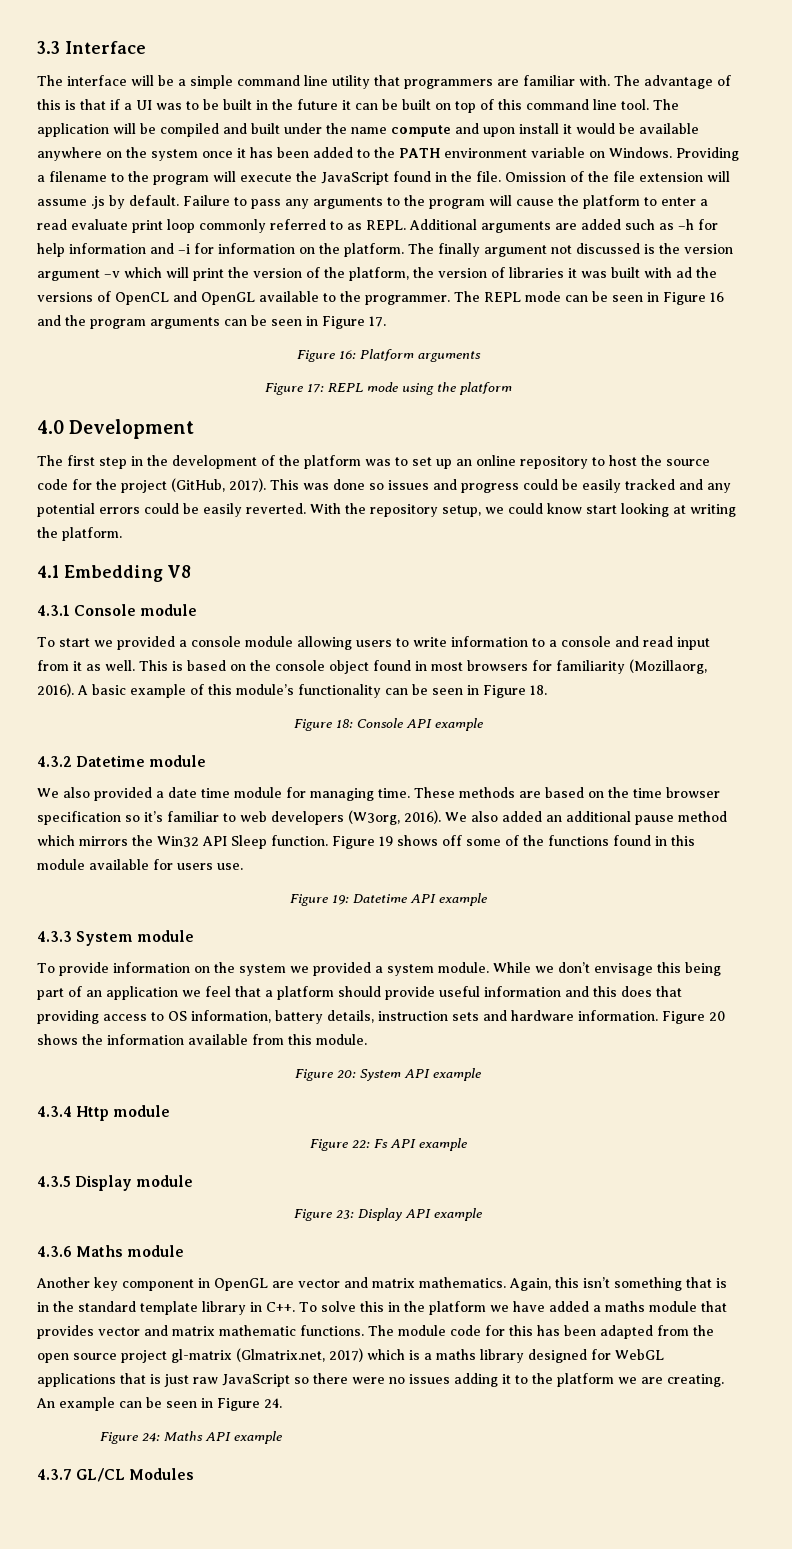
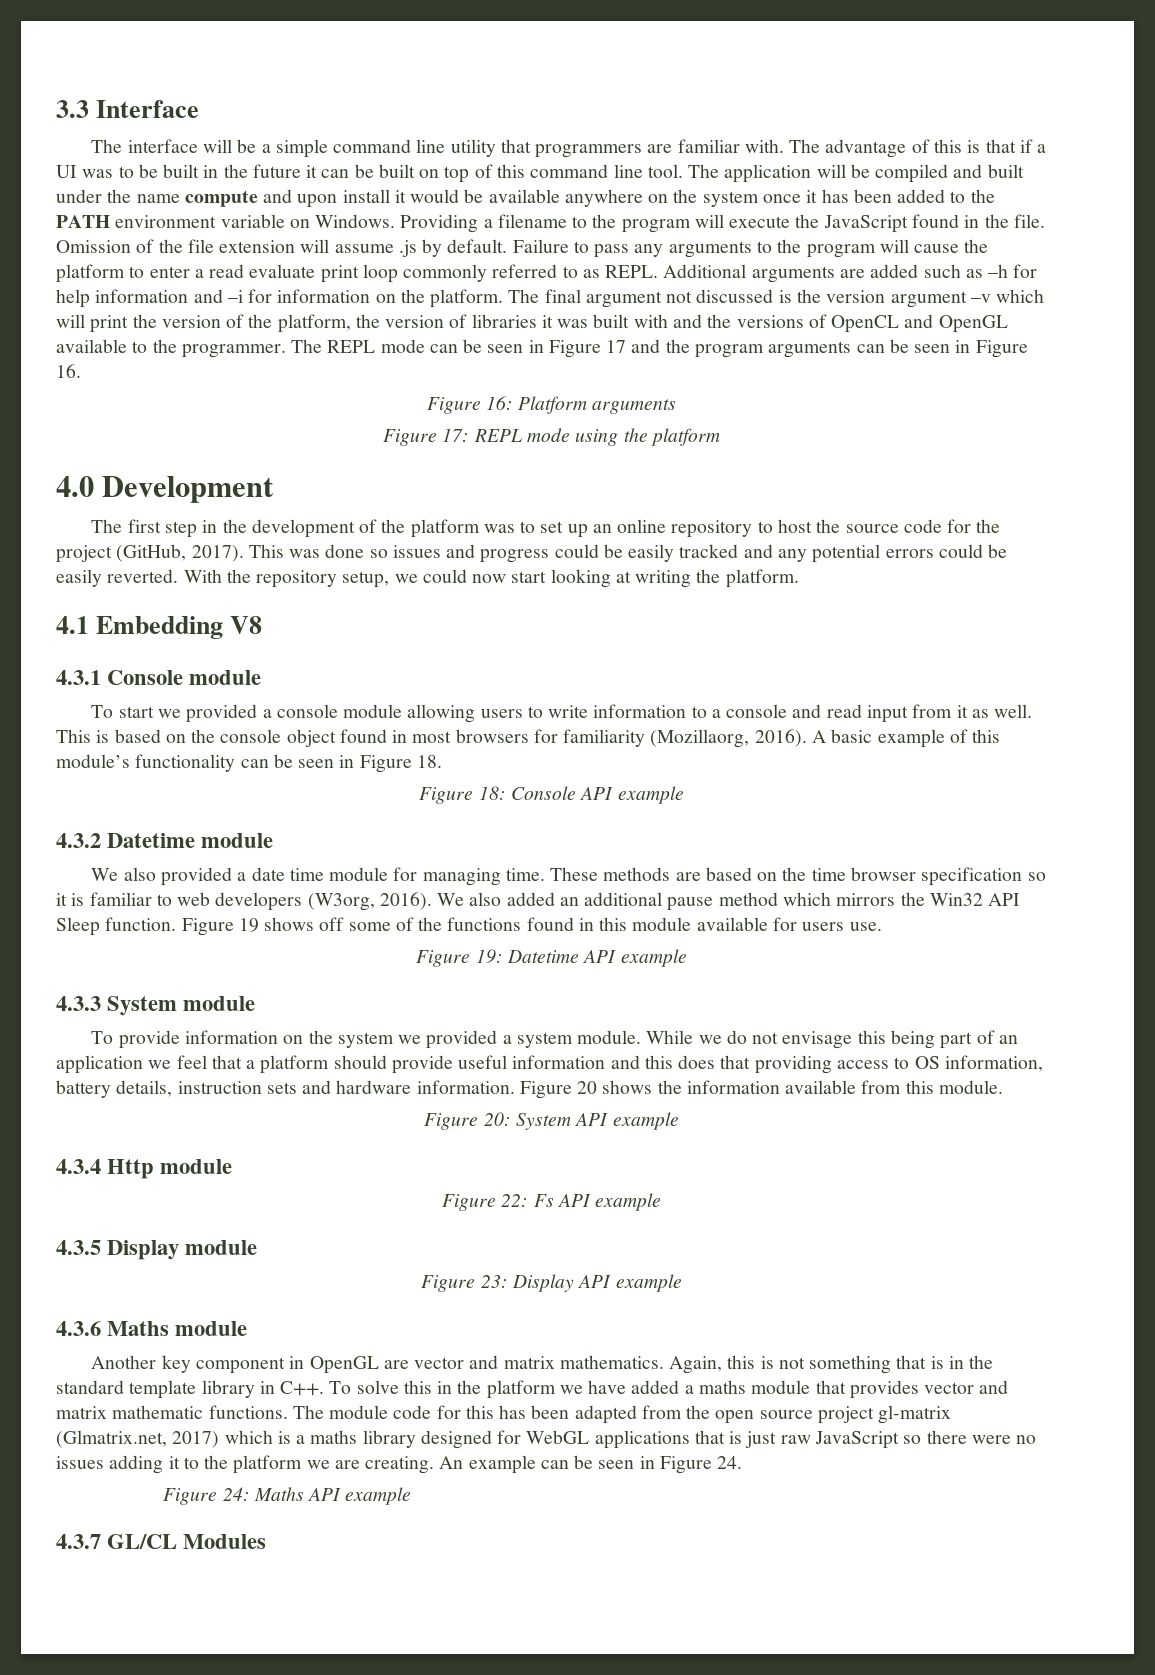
- The finally argument not discussed is the version argument –v which will print the version of the platform, the version of libraries it was built with ad the versions of OpenCL and OpenGL available to the programmer.
+ The final argument not discussed is the version argument –v which will print the version of the platform, the version of libraries it was built with and the versions of OpenCL and OpenGL available to the programmer.
- The REPL mode can be seen in Figure 16 and the program arguments can be seen in Figure 17.
+ The REPL mode can be seen in Figure 17 and the program arguments can be seen in Figure 16.
- With the repository setup, we could know start looking at writing the platform.
+ With the repository setup, we could now start looking at writing the platform.
- These methods are based on the time browser specification so it’s familiar to web developers (W3org, 2016).
+ These methods are based on the time browser specification so it is familiar to web developers (W3org, 2016).
- While we don’t envisage this being part of an application we feel that a platform should provide useful information and this does that providing access to OS information, battery details, instruction sets and hardware information.
+ While we do not envisage this being part of an application we feel that a platform should provide useful information and this does that providing access to OS information, battery details, instruction sets and hardware information.
- Again, this isn’t something that is in the standard template library in C++. To solve this in the platform we have added a maths module that provides vector and matrix mathematic functions.
+ Again, this is not something that is in the standard template library in C++. To solve this in the platform we have added a maths module that provides vector and matrix mathematic functions.

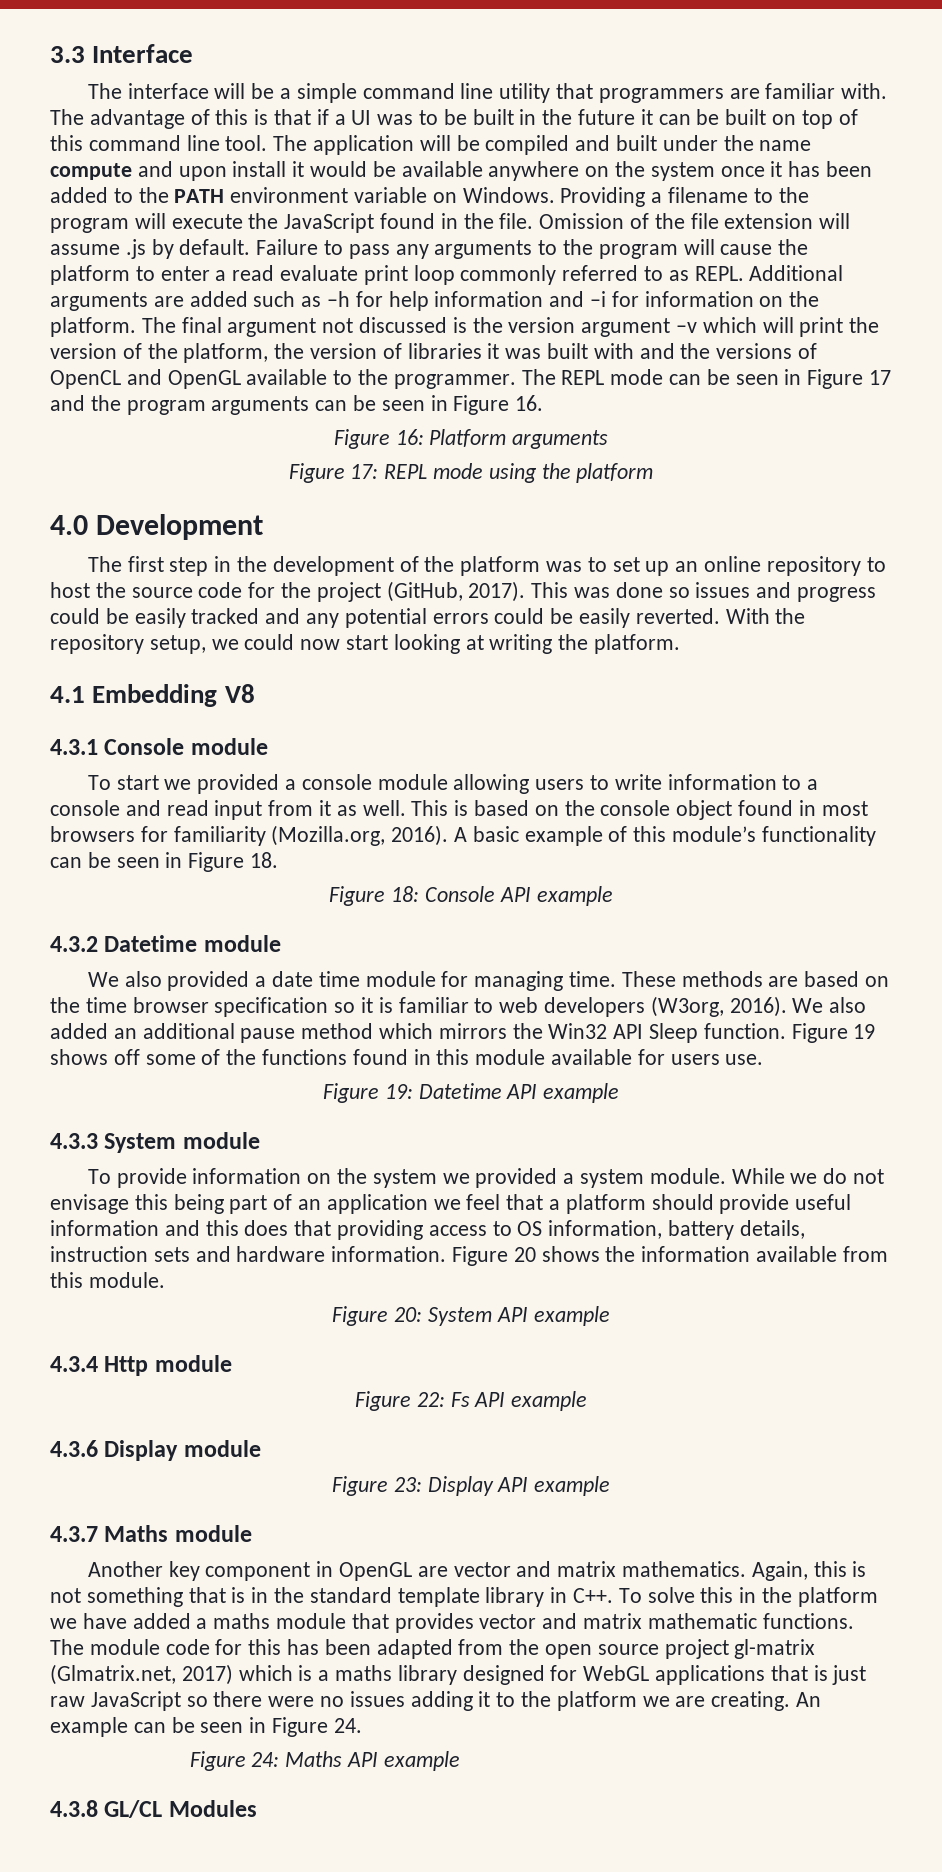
- This is based on the console object found in most browsers for familiarity (Mozillaorg, 2016).
+ This is based on the console object found in most browsers for familiarity (Mozilla.org, 2016).
- 4.3.5 Display module
+ 4.3.6 Display module
- 4.3.6 Maths module
+ 4.3.7 Maths module
- 4.3.7 GL/CL Modules
+ 4.3.8 GL/CL Modules

